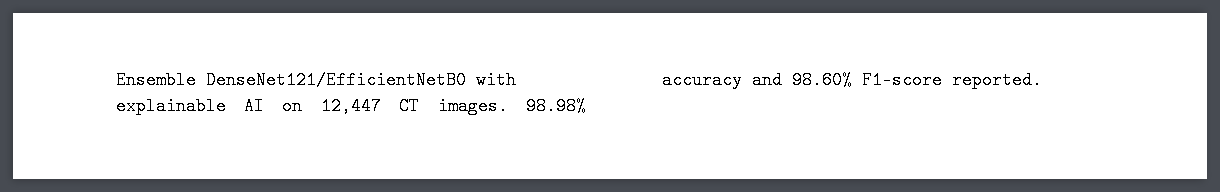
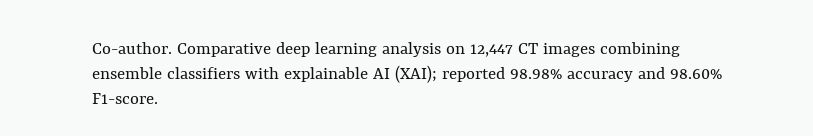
- Ensemble DenseNet121/EfficientNetB0 with explainable AI on 12,447 CT images. 98.98% accuracy and 98.60% F1-score reported.
+ Co-author. Comparative deep learning analysis on 12,447 CT images combining ensemble classifiers with explainable AI (XAI); reported 98.98% accuracy and 98.60% F1-score.

